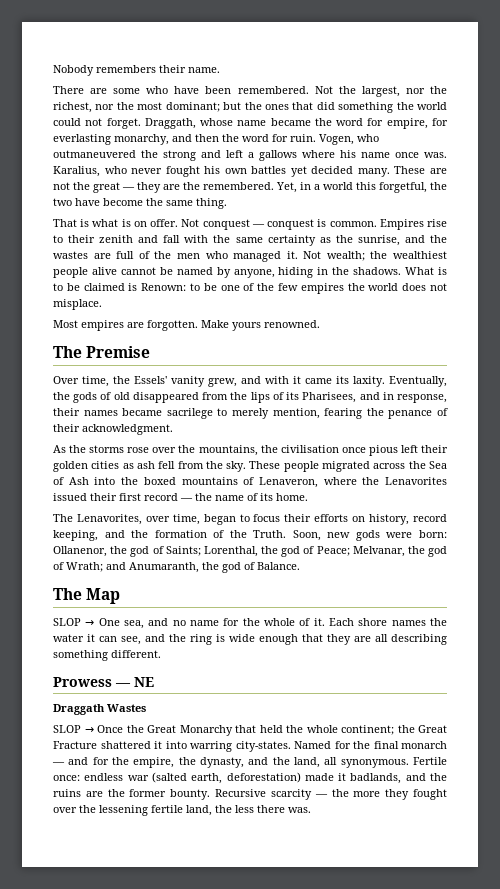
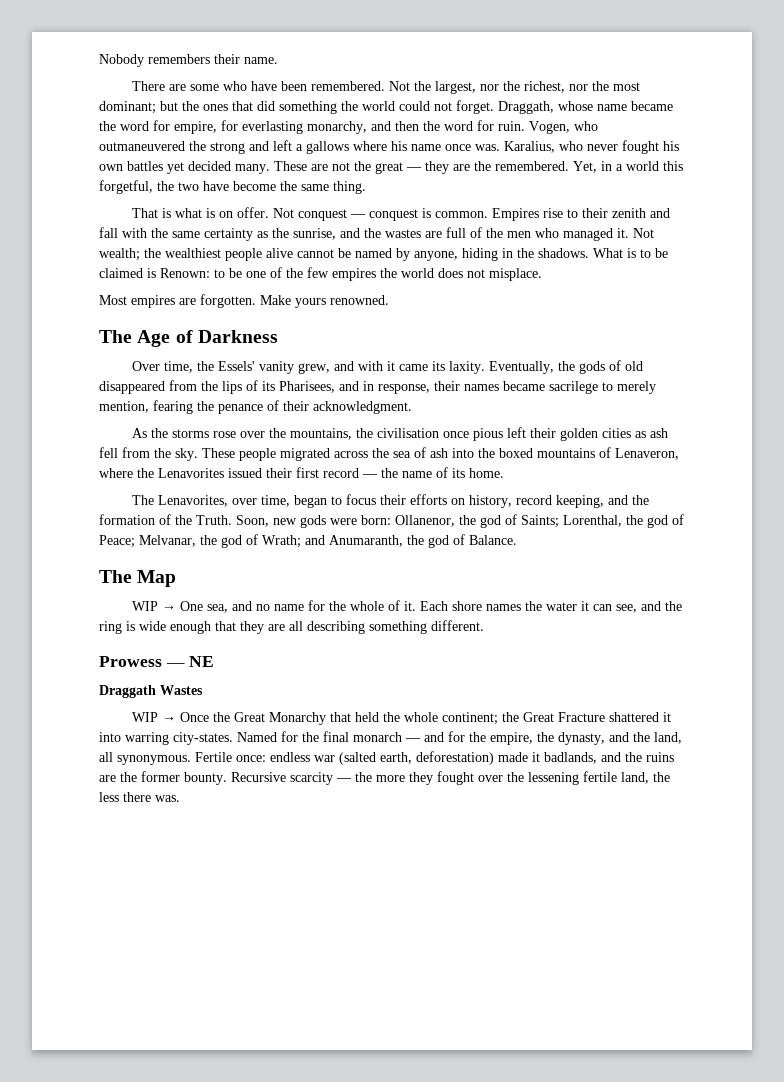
- The Premise
+ The Age of Darkness
- These people migrated across the Sea of Ash into the boxed mountains of Lenaveron, where the Lenavorites issued their first record — the name of its home.
+ These people migrated across the sea of ash into the boxed mountains of Lenaveron, where the Lenavorites issued their first record — the name of its home.
- SLOP → One sea, and no name for the whole of it.
+ WIP → One sea, and no name for the whole of it.
- SLOP → Once the Great Monarchy that held the whole continent; the Great Fracture shattered it into warring city-states.
+ WIP → Once the Great Monarchy that held the whole continent; the Great Fracture shattered it into warring city-states.

